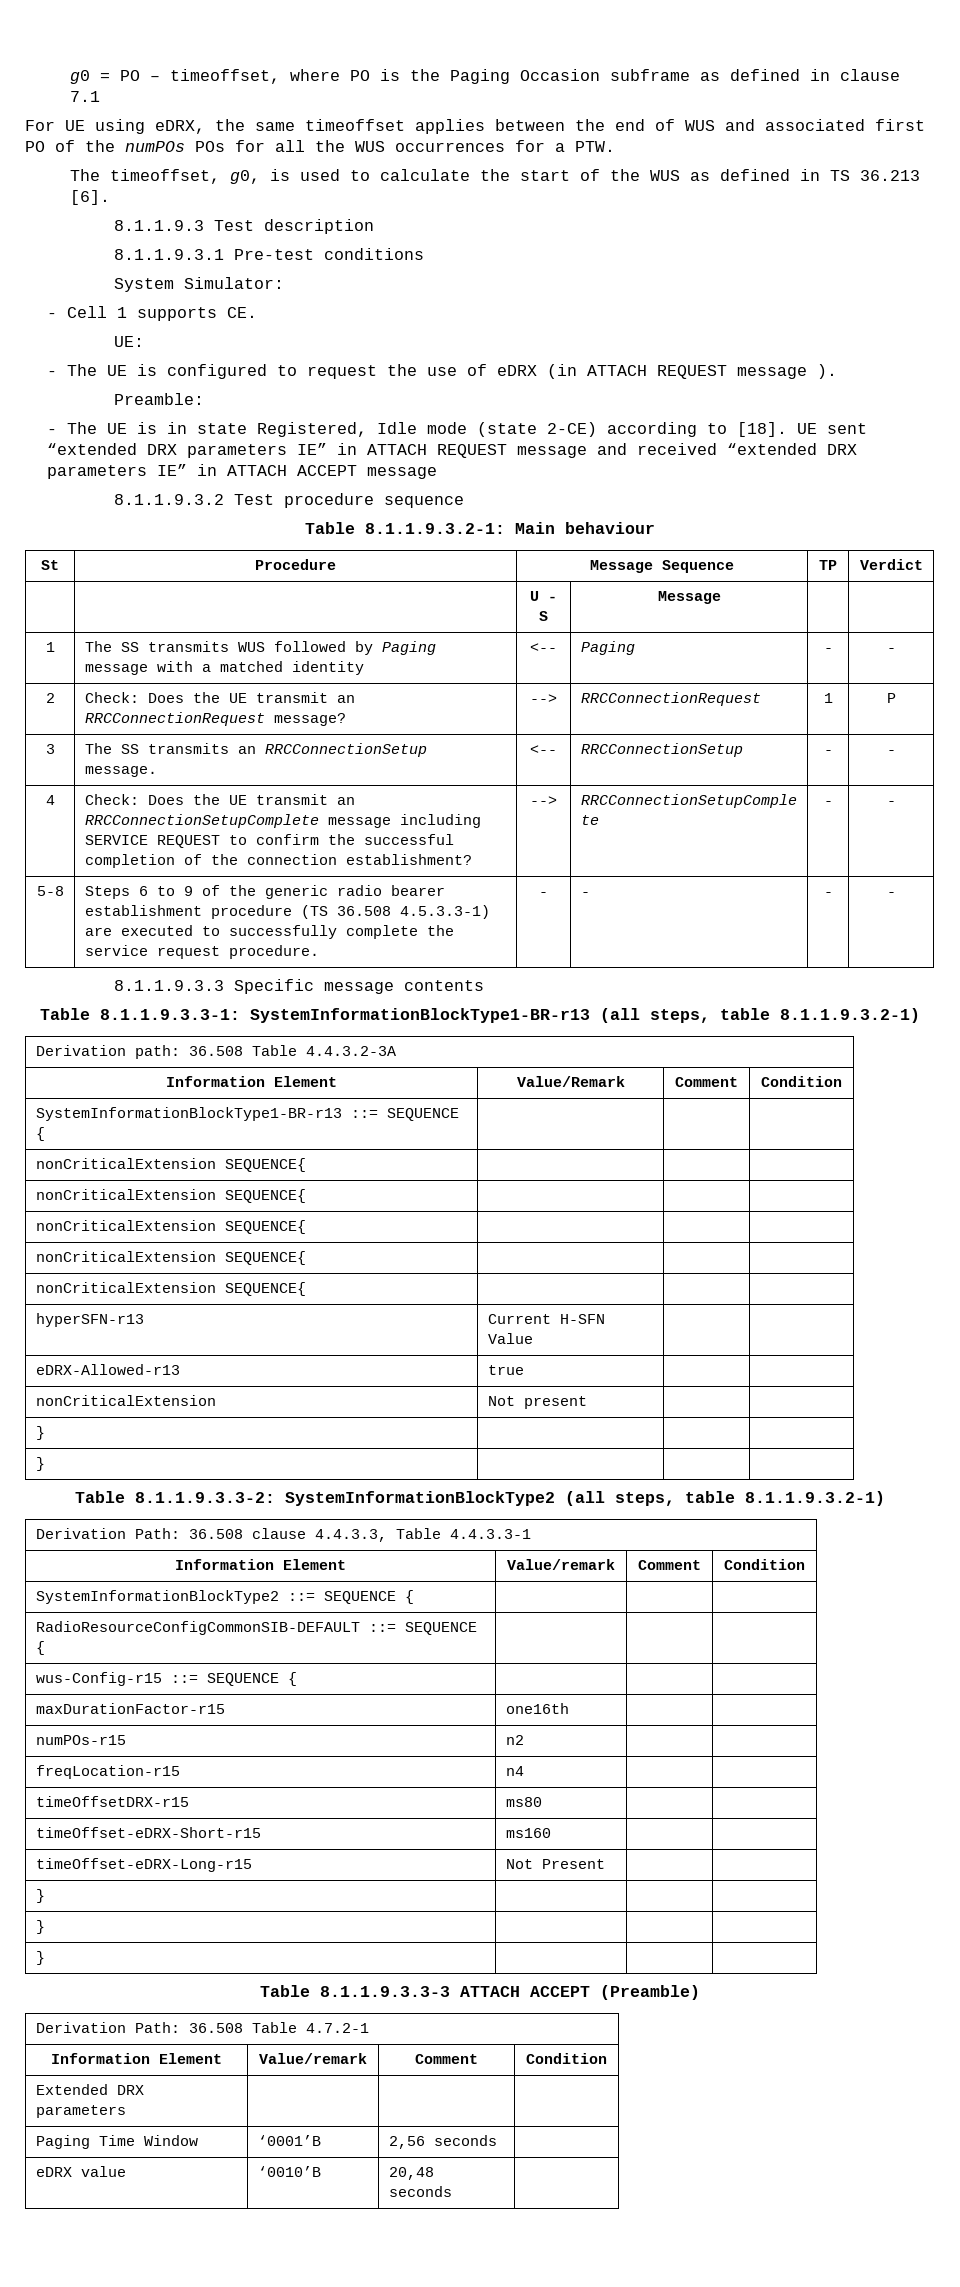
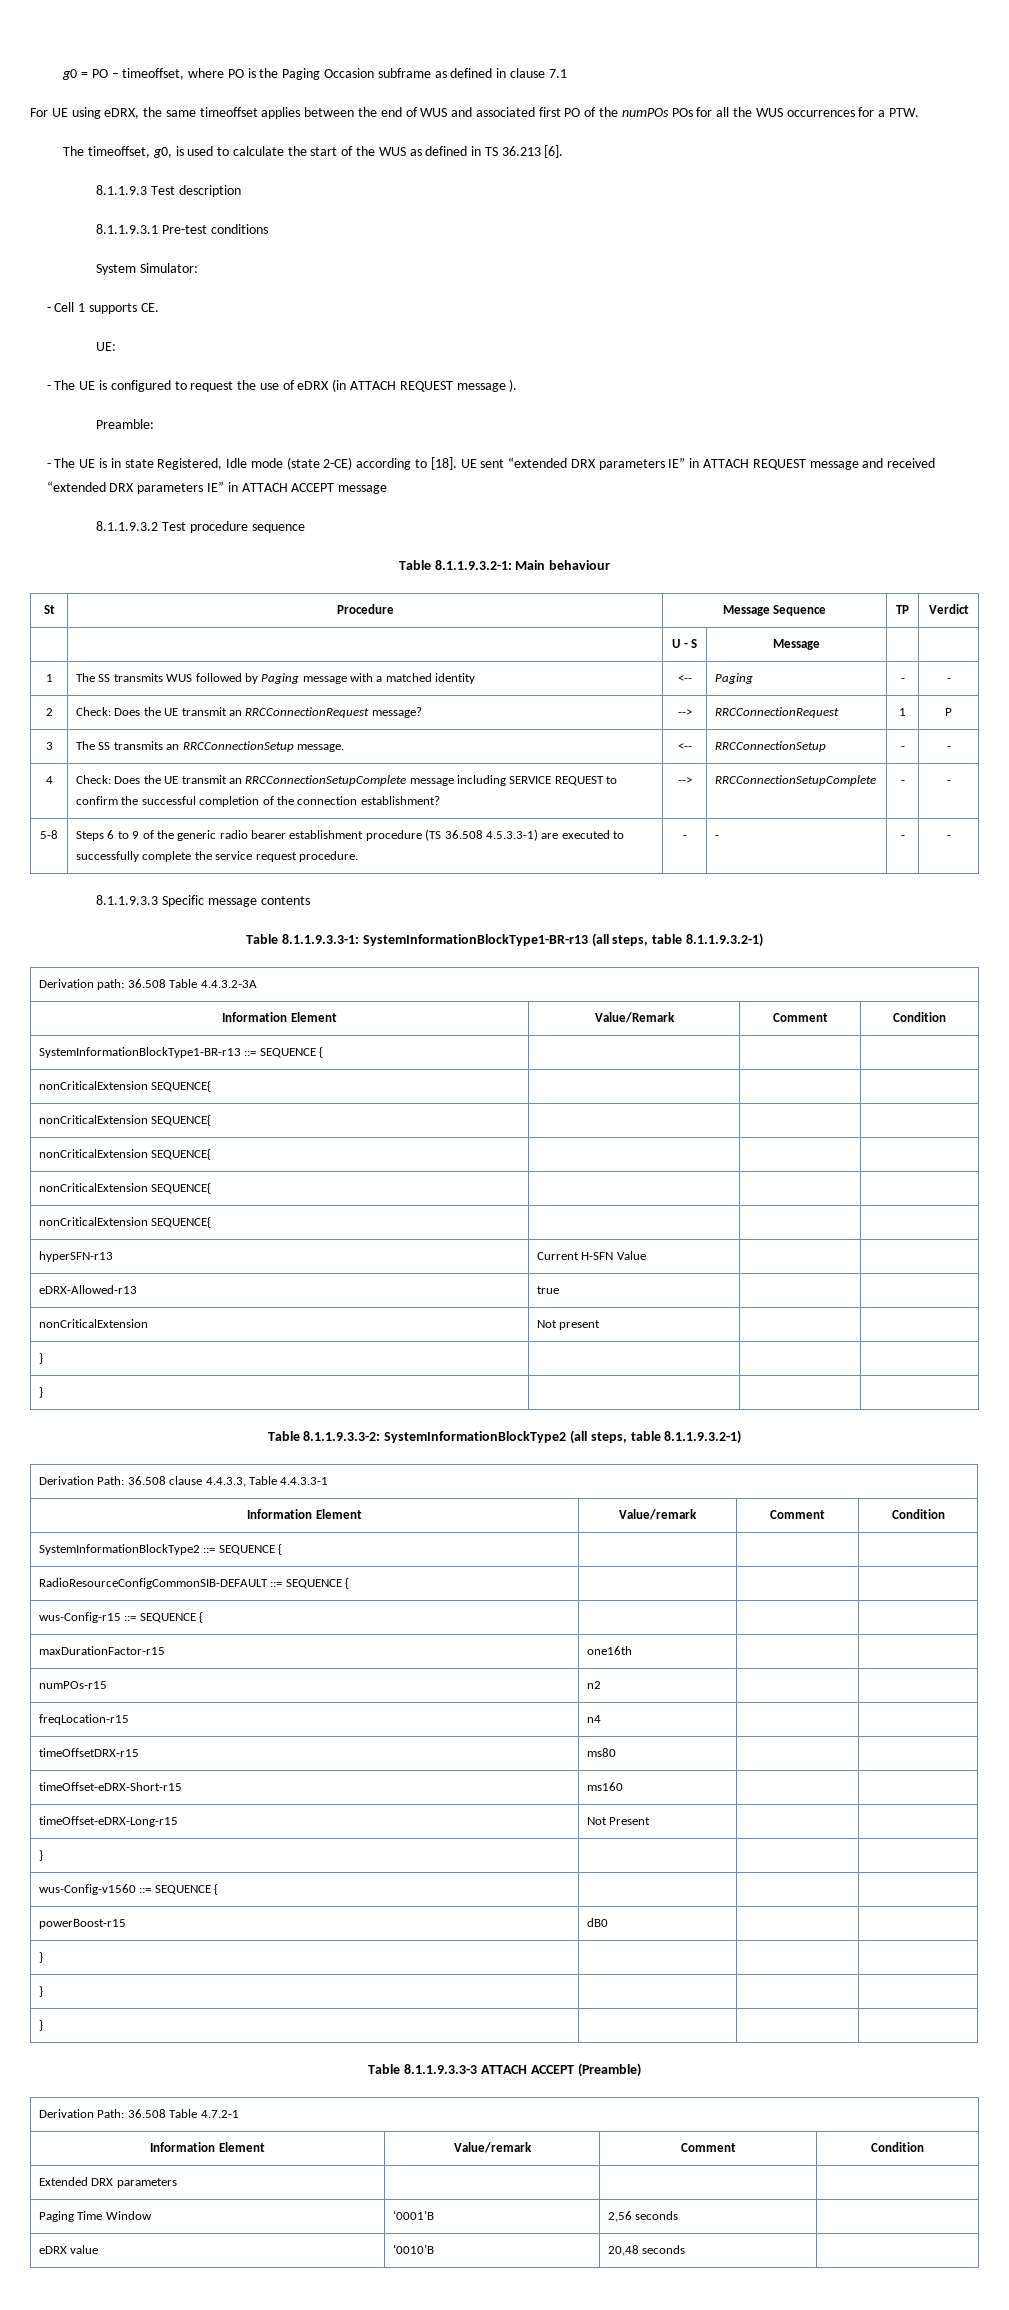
+ wus-Config-v1560 ::= SEQUENCE { | | |
+ powerBoost-r15 | dB0 | |
+ } | | |

